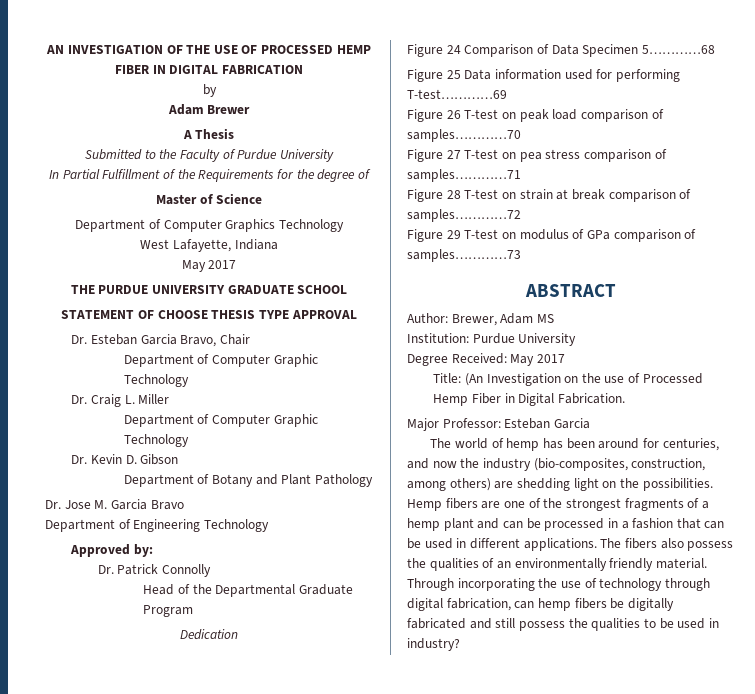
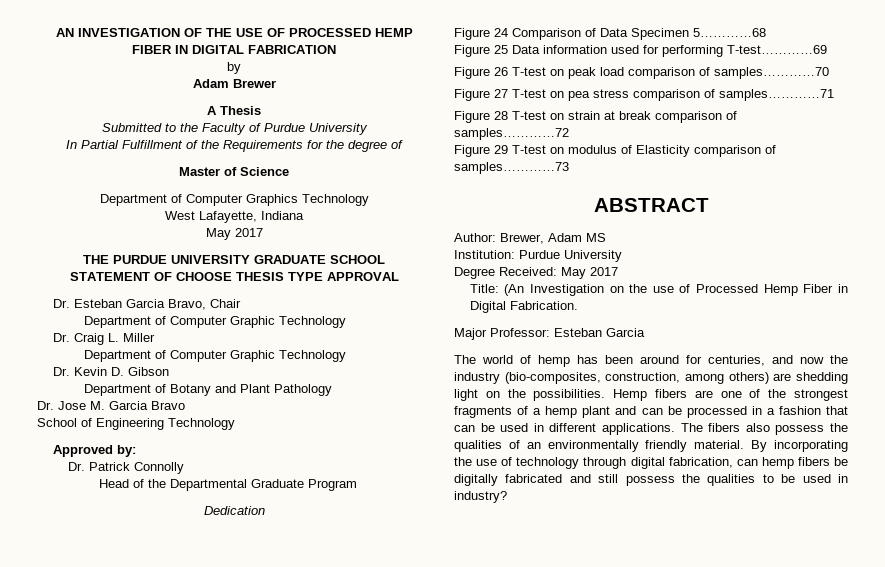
- Department of Engineering Technology
+ School of Engineering Technology
- Figure 29 T-test on modulus of GPa comparison of samples…………73
+ Figure 29 T-test on modulus of Elasticity comparison of samples…………73
- Through incorporating the use of technology through digital fabrication, can hemp fibers be digitally fabricated and still possess the qualities to be used in industry?
+ By incorporating the use of technology through digital fabrication, can hemp fibers be digitally fabricated and still possess the qualities to be used in industry?

